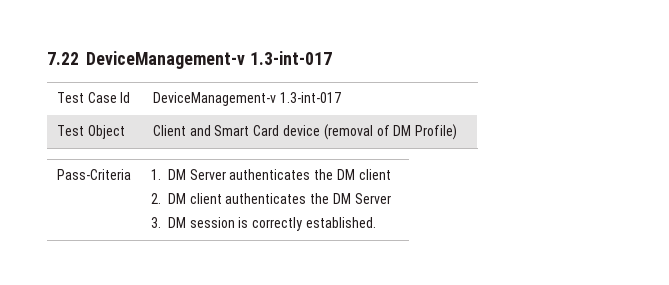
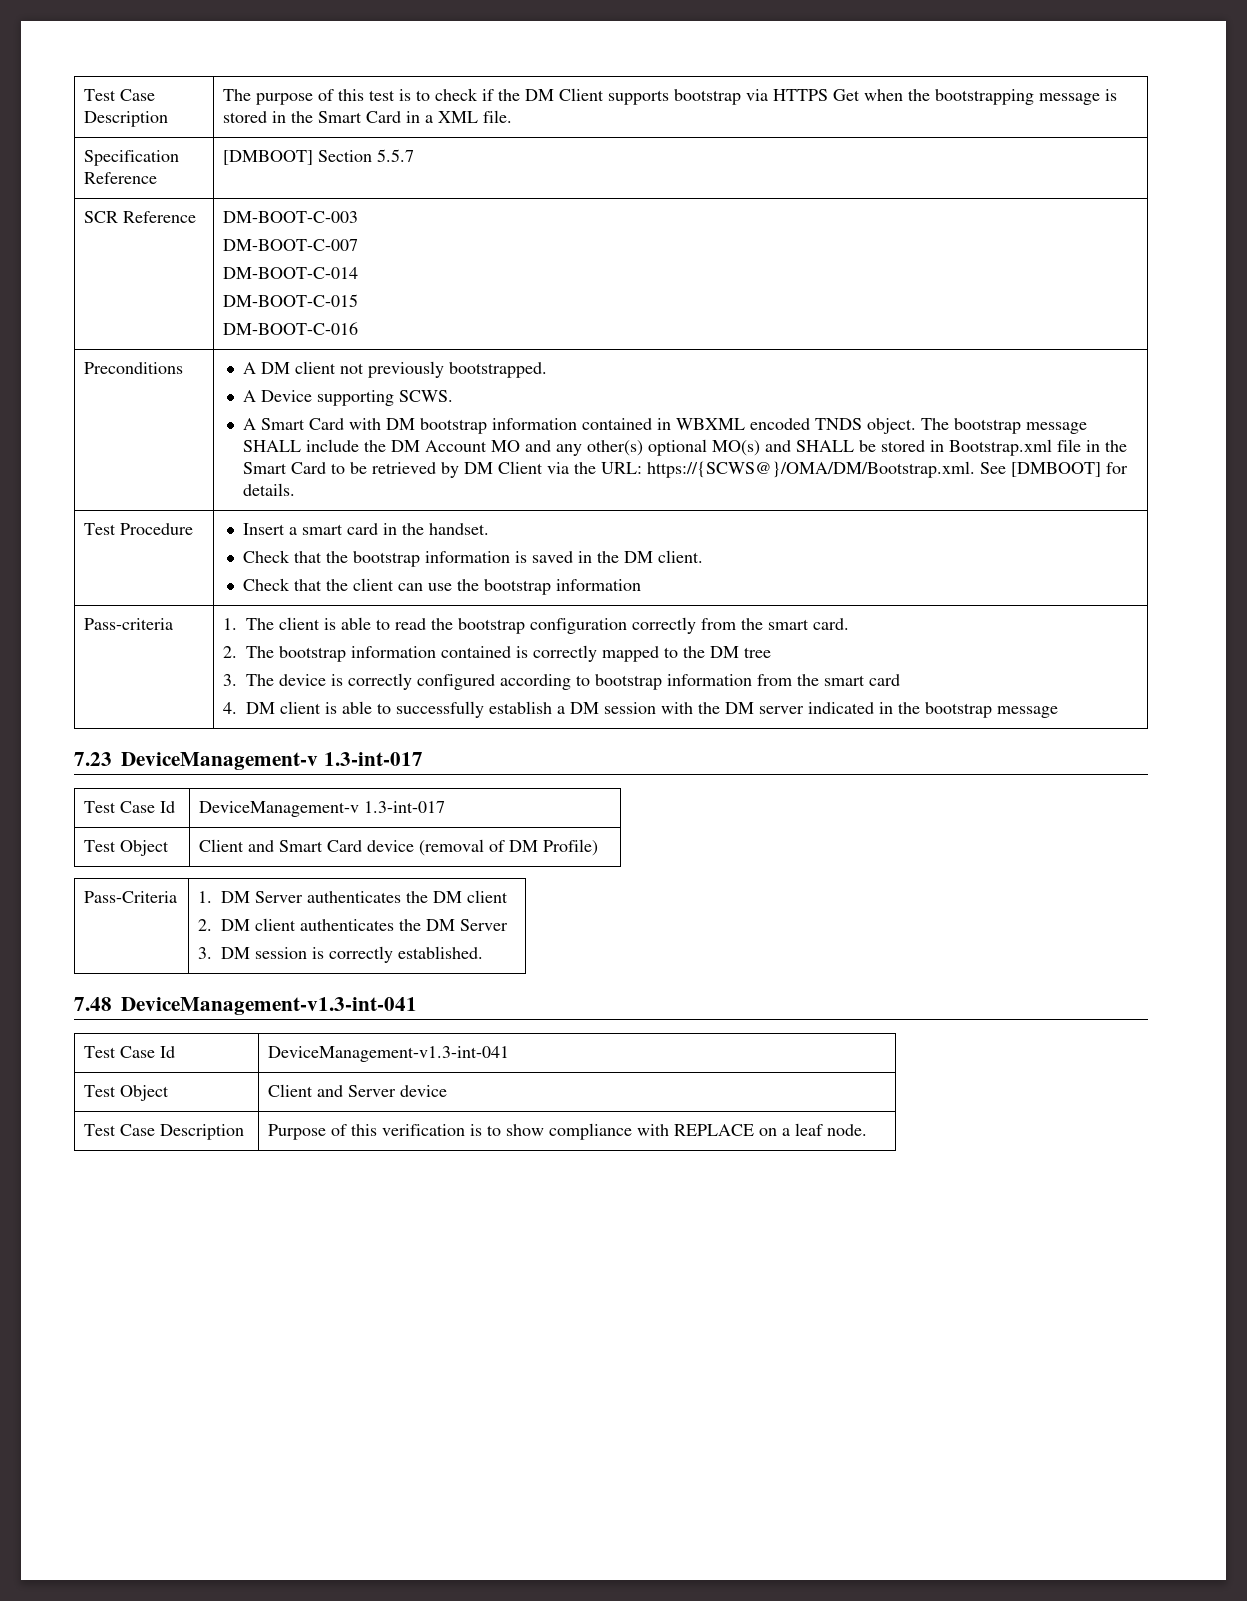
- 7.22 DeviceManagement-v 1.3-int-017
+ Test Case Description | The purpose of this test is to check if the DM Client supports bootstrap via HTTPS Get when the bootstrapping message is stored in the Smart Card in a XML file.
+ Specification Reference | [DMBOOT] Section 5.5.7
+ SCR Reference | DM-BOOT-C-003
+ DM-BOOT-C-007
+ DM-BOOT-C-014
+ DM-BOOT-C-015
+ DM-BOOT-C-016
+ Preconditions | A DM client not previously bootstrapped.
+ A Device supporting SCWS.
+ A Smart Card with DM bootstrap information contained in WBXML encoded TNDS object. The bootstrap message SHALL include the DM Account MO and any other(s) optional MO(s) and SHALL be stored in Bootstrap.xml file in the Smart Card to be retrieved by DM Client via the URL: https://{SCWS@}/OMA/DM/Bootstrap.xml. See [DMBOOT] for details.
+ Test Procedure | Insert a smart card in the handset.
+ Check that the bootstrap information is saved in the DM client.
+ Check that the client can use the bootstrap information
+ Pass-criteria | 1. The client is able to read the bootstrap configuration correctly from the smart card.
+ 2. The bootstrap information contained is correctly mapped to the DM tree
+ 3. The device is correctly configured according to bootstrap information from the smart card
+ 4. DM client is able to successfully establish a DM session with the DM server indicated in the bootstrap message
+ 7.23 DeviceManagement-v 1.3-int-017
+ 7.48 DeviceManagement-v1.3-int-041
+ Test Case Id | DeviceManagement-v1.3-int-041
+ Test Object | Client and Server device
+ Test Case Description | Purpose of this verification is to show compliance with REPLACE on a leaf node.

